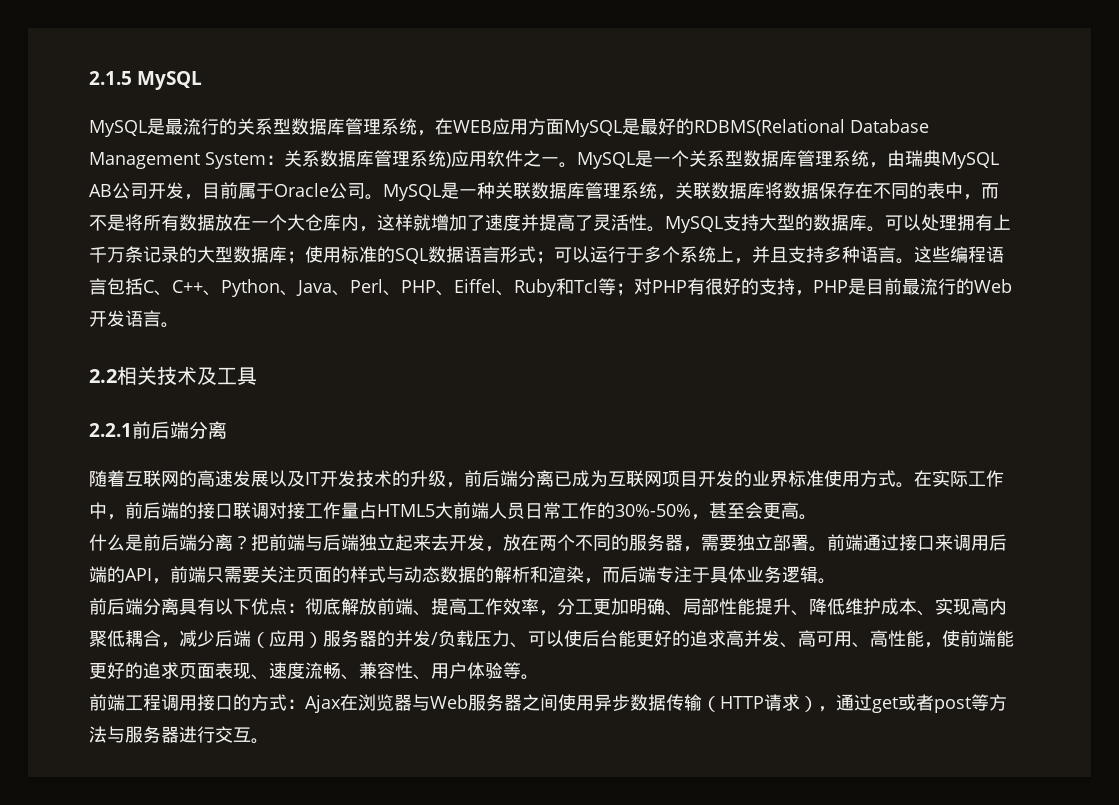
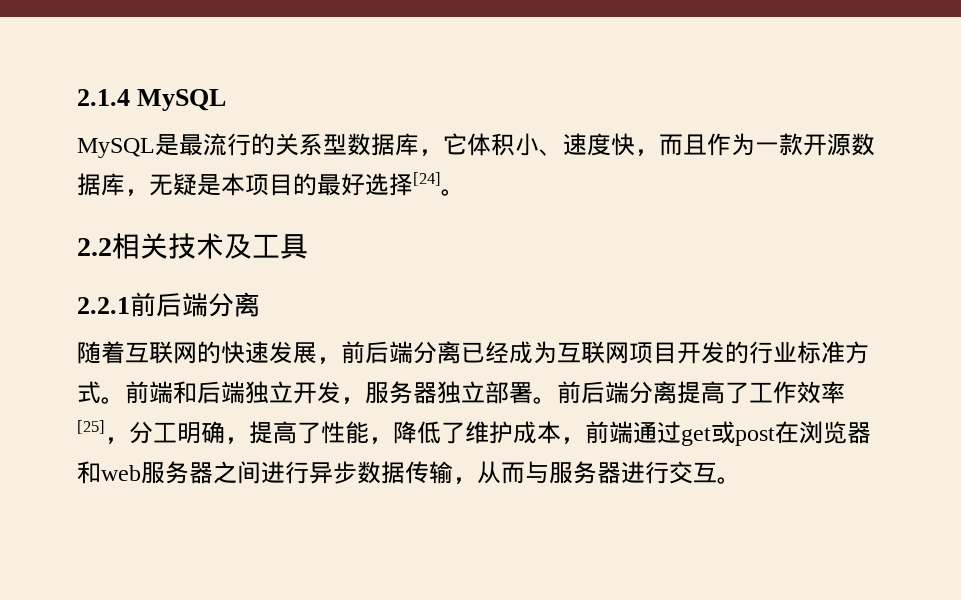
- 2.1.5 MySQL
+ 2.1.4 MySQL
- MySQL是最流行的关系型数据库管理系统，在WEB应用方面MySQL是最好的RDBMS(Relational Database Management System：关系数据库管理系统)应用软件之一。MySQL是一个关系型数据库管理系统，由瑞典MySQL AB公司开发，目前属于Oracle公司。MySQL是一种关联数据库管理系统，关联数据库将数据保存在不同的表中，而不是将所有数据放在一个大仓库内，这样就增加了速度并提高了灵活性。MySQL支持大型的数据库。可以处理拥有上千万条记录的大型数据库；使用标准的SQL数据语言形式；可以运行于多个系统上，并且支持多种语言。这些编程语言包括C、C++、Python、Java、Perl、PHP、Eiffel、Ruby和Tcl等；对PHP有很好的支持，PHP是目前最流行的Web开发语言。
+ MySQL是最流行的关系型数据库，它体积小、速度快，而且作为一款开源数据库，无疑是本项目的最好选择[24]。
- 随着互联网的高速发展以及IT开发技术的升级，前后端分离已成为互联网项目开发的业界标准使用方式。在实际工作中，前后端的接口联调对接工作量占HTML5大前端人员日常工作的30%-50%，甚至会更高。
- 什么是前后端分离？把前端与后端独立起来去开发，放在两个不同的服务器，需要独立部署。前端通过接口来调用后端的API，前端只需要关注页面的样式与动态数据的解析和渲染，而后端专注于具体业务逻辑。
- 前后端分离具有以下优点：彻底解放前端、提高工作效率，分工更加明确、局部性能提升、降低维护成本、实现高内聚低耦合，减少后端（应用）服务器的并发/负载压力、可以使后台能更好的追求高并发、高可用、高性能，使前端能更好的追求页面表现、速度流畅、兼容性、用户体验等。
- 前端工程调用接口的方式：Ajax在浏览器与Web服务器之间使用异步数据传输（HTTP请求），通过get或者post等方法与服务器进行交互。
+ 随着互联网的快速发展，前后端分离已经成为互联网项目开发的行业标准方式。前端和后端独立开发，服务器独立部署。前后端分离提高了工作效率[25]，分工明确，提高了性能，降低了维护成本，前端通过get或post在浏览器和web服务器之间进行异步数据传输，从而与服务器进行交互。

